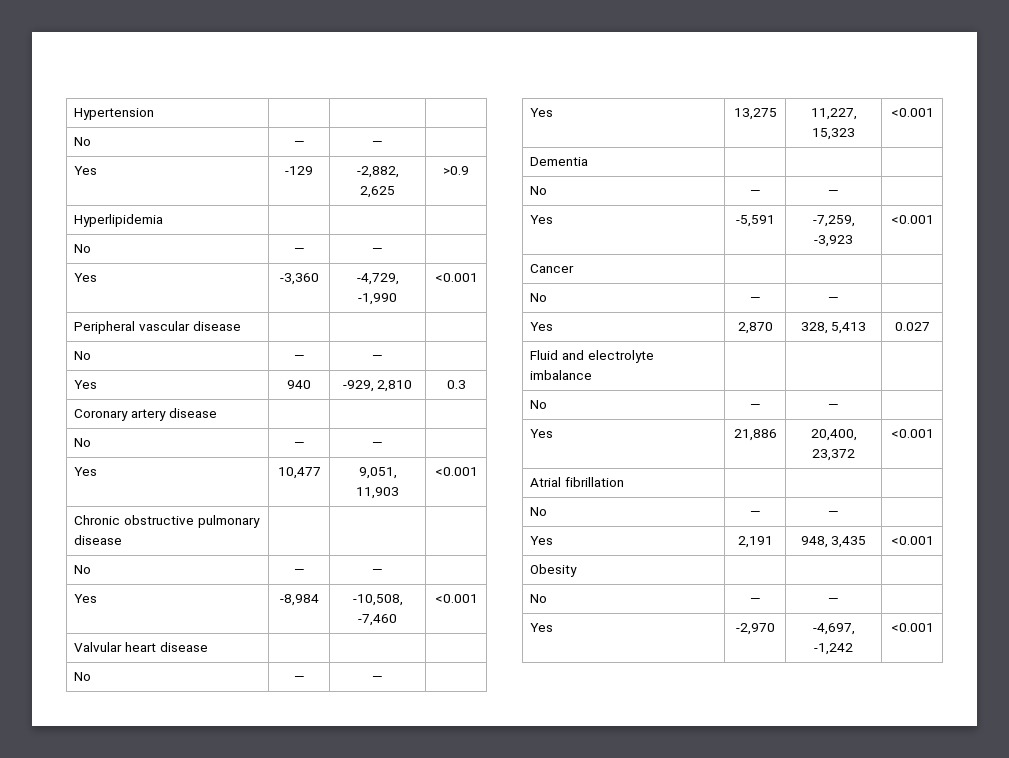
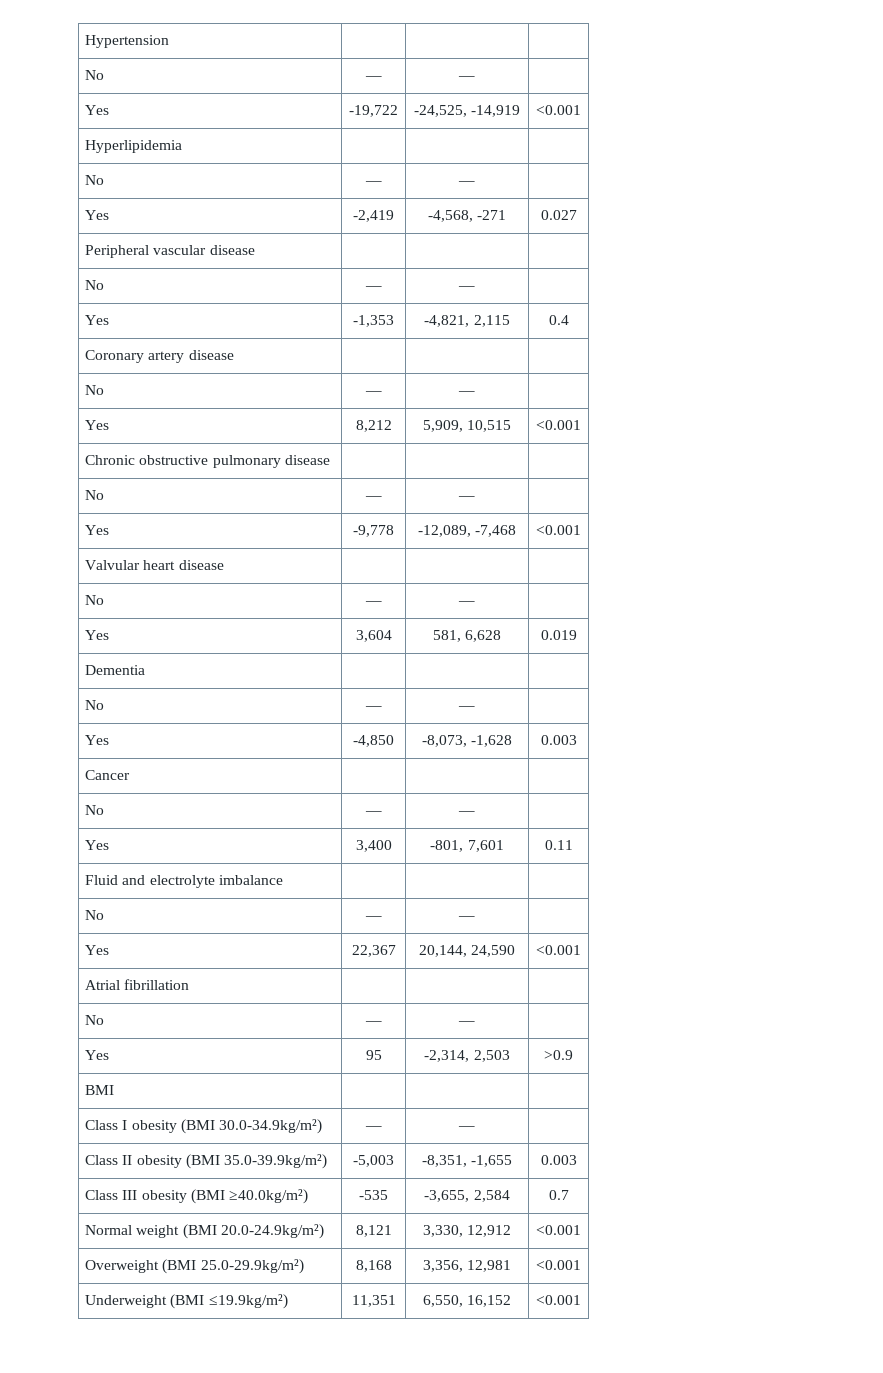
- Yes | -129 | -2,882, 2,625 | >0.9
+ Yes | -19,722 | -24,525, -14,919 | <0.001
- Yes | -3,360 | -4,729, -1,990 | <0.001
+ Yes | -2,419 | -4,568, -271 | 0.027
- Yes | 940 | -929, 2,810 | 0.3
+ Yes | -1,353 | -4,821, 2,115 | 0.4
- Yes | 10,477 | 9,051, 11,903 | <0.001
+ Yes | 8,212 | 5,909, 10,515 | <0.001
- Yes | -8,984 | -10,508, -7,460 | <0.001
+ Yes | -9,778 | -12,089, -7,468 | <0.001
- Yes | 13,275 | 11,227, 15,323 | <0.001
+ Yes | 3,604 | 581, 6,628 | 0.019
- Yes | -5,591 | -7,259, -3,923 | <0.001
+ Yes | -4,850 | -8,073, -1,628 | 0.003
- Yes | 2,870 | 328, 5,413 | 0.027
+ Yes | 3,400 | -801, 7,601 | 0.11
- Yes | 21,886 | 20,400, 23,372 | <0.001
+ Yes | 22,367 | 20,144, 24,590 | <0.001
- Yes | 2,191 | 948, 3,435 | <0.001
- Obesity | | |
- No | — | — |
- Yes | -2,970 | -4,697, -1,242 | <0.001
+ Yes | 95 | -2,314, 2,503 | >0.9
+ BMI | | |
+ Class I obesity (BMI 30.0-34.9kg/m²) | — | — |
+ Class II obesity (BMI 35.0-39.9kg/m²) | -5,003 | -8,351, -1,655 | 0.003
+ Class III obesity (BMI ≥40.0kg/m²) | -535 | -3,655, 2,584 | 0.7
+ Normal weight (BMI 20.0-24.9kg/m²) | 8,121 | 3,330, 12,912 | <0.001
+ Overweight (BMI 25.0-29.9kg/m²) | 8,168 | 3,356, 12,981 | <0.001
+ Underweight (BMI ≤19.9kg/m²) | 11,351 | 6,550, 16,152 | <0.001

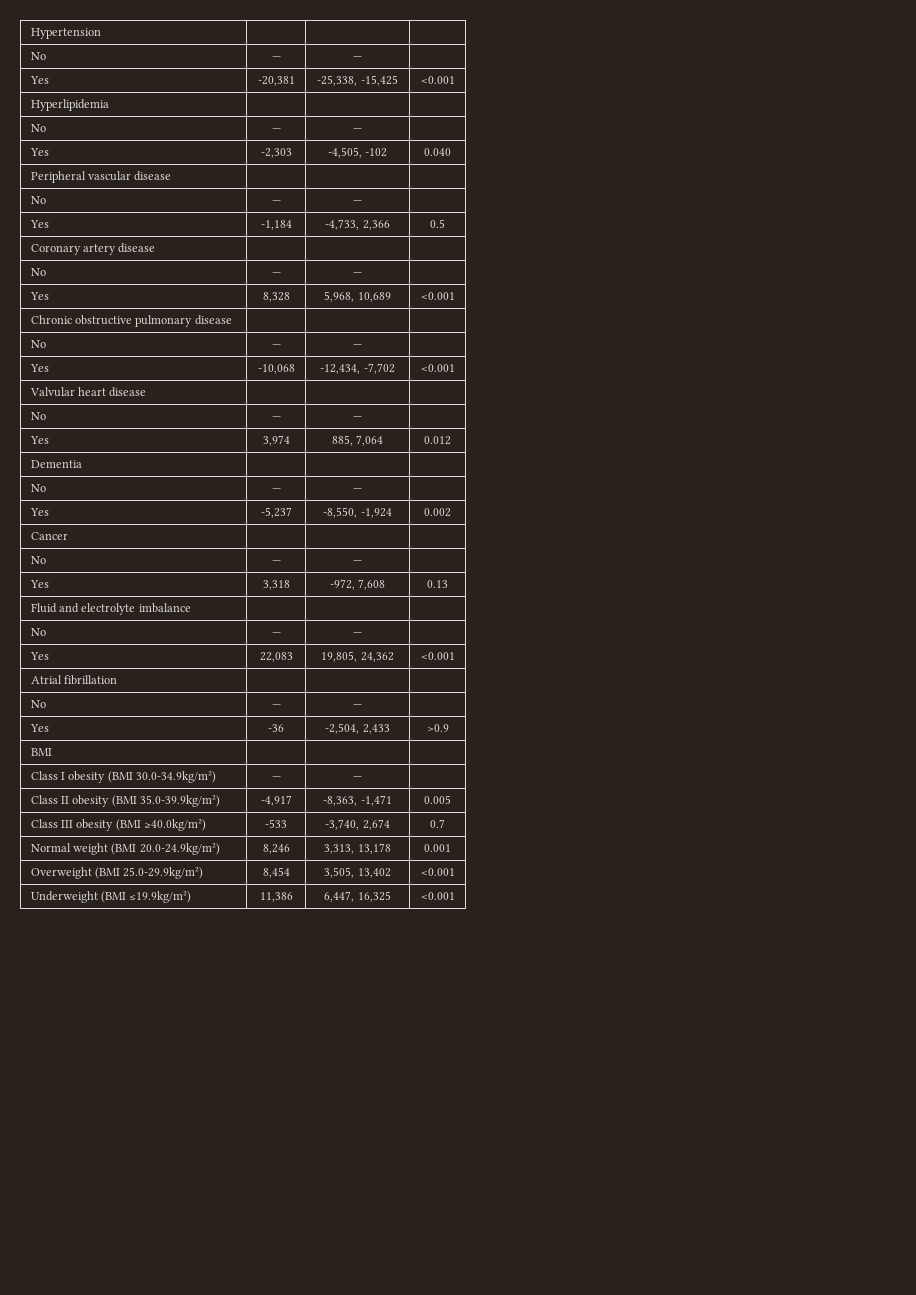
- Yes | -19,722 | -24,525, -14,919 | <0.001
+ Yes | -20,381 | -25,338, -15,425 | <0.001
- Yes | -2,419 | -4,568, -271 | 0.027
+ Yes | -2,303 | -4,505, -102 | 0.040
- Yes | -1,353 | -4,821, 2,115 | 0.4
+ Yes | -1,184 | -4,733, 2,366 | 0.5
- Yes | 8,212 | 5,909, 10,515 | <0.001
+ Yes | 8,328 | 5,968, 10,689 | <0.001
- Yes | -9,778 | -12,089, -7,468 | <0.001
+ Yes | -10,068 | -12,434, -7,702 | <0.001
- Yes | 3,604 | 581, 6,628 | 0.019
+ Yes | 3,974 | 885, 7,064 | 0.012
- Yes | -4,850 | -8,073, -1,628 | 0.003
+ Yes | -5,237 | -8,550, -1,924 | 0.002
- Yes | 3,400 | -801, 7,601 | 0.11
+ Yes | 3,318 | -972, 7,608 | 0.13
- Yes | 22,367 | 20,144, 24,590 | <0.001
+ Yes | 22,083 | 19,805, 24,362 | <0.001
- Yes | 95 | -2,314, 2,503 | >0.9
+ Yes | -36 | -2,504, 2,433 | >0.9
- Class II obesity (BMI 35.0-39.9kg/m²) | -5,003 | -8,351, -1,655 | 0.003
+ Class II obesity (BMI 35.0-39.9kg/m²) | -4,917 | -8,363, -1,471 | 0.005
- Class III obesity (BMI ≥40.0kg/m²) | -535 | -3,655, 2,584 | 0.7
+ Class III obesity (BMI ≥40.0kg/m²) | -533 | -3,740, 2,674 | 0.7
- Normal weight (BMI 20.0-24.9kg/m²) | 8,121 | 3,330, 12,912 | <0.001
+ Normal weight (BMI 20.0-24.9kg/m²) | 8,246 | 3,313, 13,178 | 0.001
- Overweight (BMI 25.0-29.9kg/m²) | 8,168 | 3,356, 12,981 | <0.001
+ Overweight (BMI 25.0-29.9kg/m²) | 8,454 | 3,505, 13,402 | <0.001
- Underweight (BMI ≤19.9kg/m²) | 11,351 | 6,550, 16,152 | <0.001
+ Underweight (BMI ≤19.9kg/m²) | 11,386 | 6,447, 16,325 | <0.001

